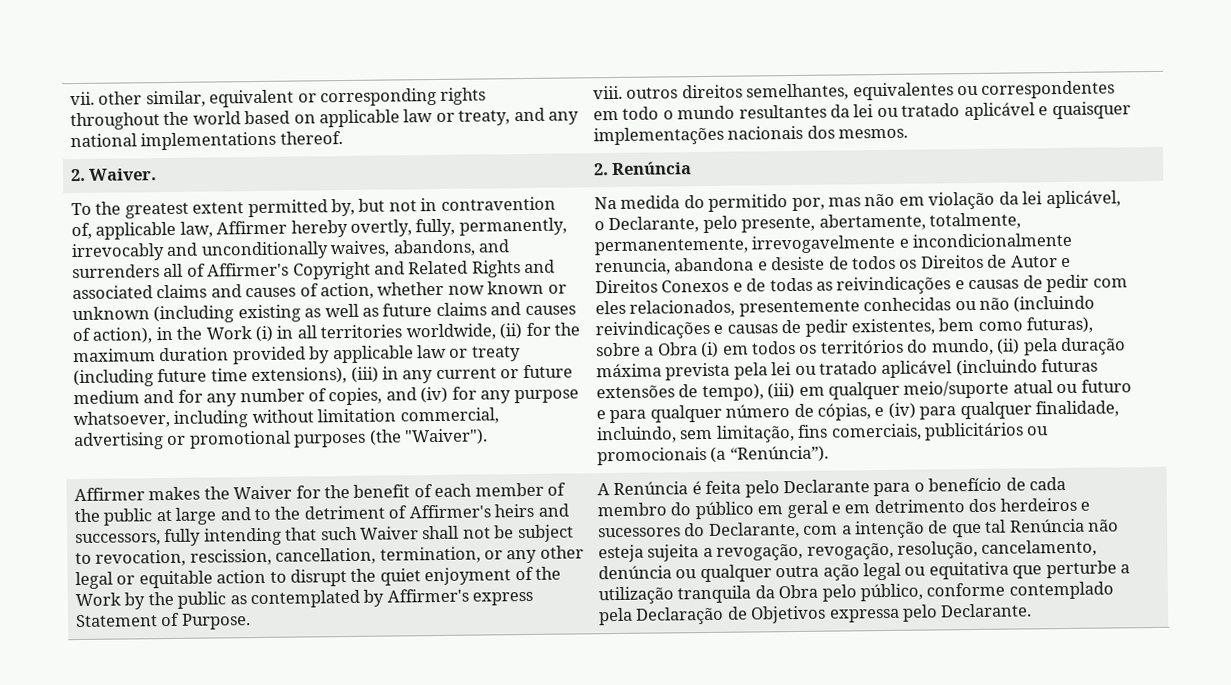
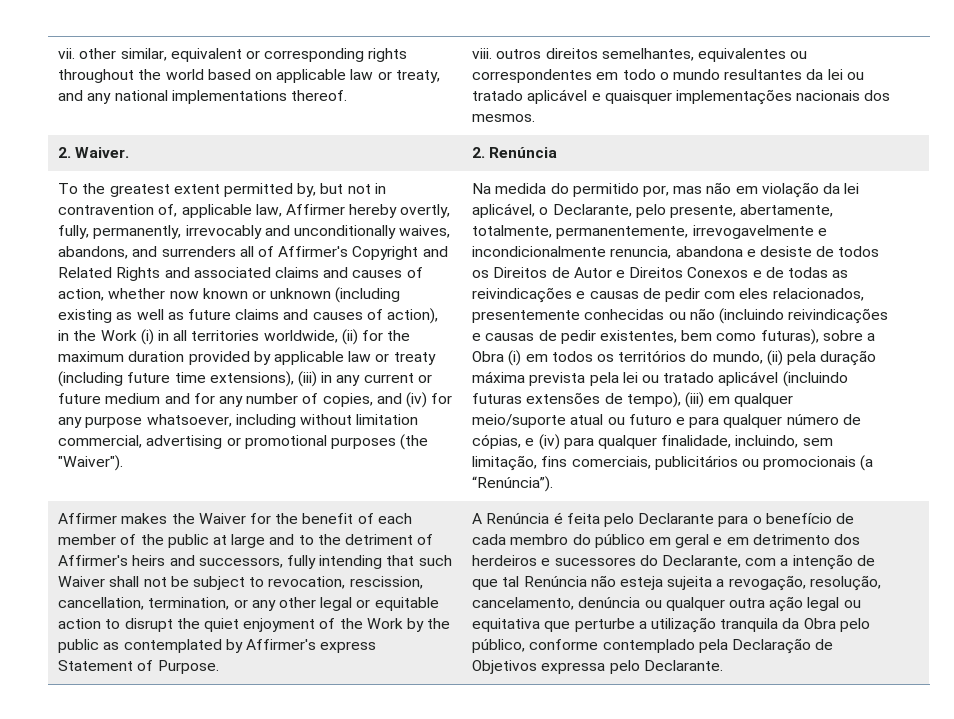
- A Renúncia é feita pelo Declarante para o benefício de cada membro do público em geral e em detrimento dos herdeiros e sucessores do Declarante, com a intenção de que tal Renúncia não esteja sujeita a revogação, revogação, resolução, cancelamento, denúncia ou qualquer outra ação legal ou equitativa que perturbe a utilização tranquila da Obra pelo público, conforme contemplado pela Declaração de Objetivos expressa pelo Declarante.
+ A Renúncia é feita pelo Declarante para o benefício de cada membro do público em geral e em detrimento dos herdeiros e sucessores do Declarante, com a intenção de que tal Renúncia não esteja sujeita a revogação, resolução, cancelamento, denúncia ou qualquer outra ação legal ou equitativa que perturbe a utilização tranquila da Obra pelo público, conforme contemplado pela Declaração de Objetivos expressa pelo Declarante.

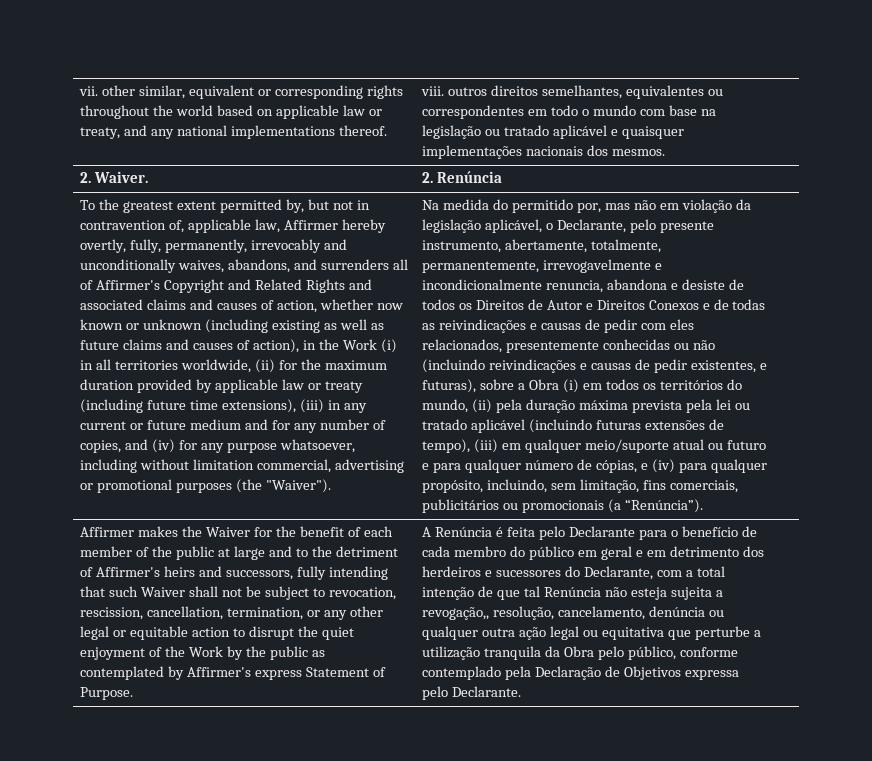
- viii. outros direitos semelhantes, equivalentes ou correspondentes em todo o mundo resultantes da lei ou tratado aplicável e quaisquer implementações nacionais dos mesmos.
+ viii. outros direitos semelhantes, equivalentes ou correspondentes em todo o mundo com base na legislação ou tratado aplicável e quaisquer implementações nacionais dos mesmos.
- Na medida do permitido por, mas não em violação da lei aplicável, o Declarante, pelo presente, abertamente, totalmente, permanentemente, irrevogavelmente e incondicionalmente renuncia, abandona e desiste de todos os Direitos de Autor e Direitos Conexos e de todas as reivindicações e causas de pedir com eles relacionados, presentemente conhecidas ou não (incluindo reivindicações e causas de pedir existentes, bem como futuras), sobre a Obra (i) em todos os territórios do mundo, (ii) pela duração máxima prevista pela lei ou tratado aplicável (incluindo futuras extensões de tempo), (iii) em qualquer meio/suporte atual ou futuro e para qualquer número de cópias, e (iv) para qualquer finalidade, incluindo, sem limitação, fins comerciais, publicitários ou promocionais (a “Renúncia”).
+ Na medida do permitido por, mas não em violação da legislação aplicável, o Declarante, pelo presente instrumento, abertamente, totalmente, permanentemente, irrevogavelmente e incondicionalmente renuncia, abandona e desiste de todos os Direitos de Autor e Direitos Conexos e de todas as reivindicações e causas de pedir com eles relacionados, presentemente conhecidas ou não (incluindo reivindicações e causas de pedir existentes, e futuras), sobre a Obra (i) em todos os territórios do mundo, (ii) pela duração máxima prevista pela lei ou tratado aplicável (incluindo futuras extensões de tempo), (iii) em qualquer meio/suporte atual ou futuro e para qualquer número de cópias, e (iv) para qualquer propósito, incluindo, sem limitação, fins comerciais, publicitários ou promocionais (a “Renúncia”).
- A Renúncia é feita pelo Declarante para o benefício de cada membro do público em geral e em detrimento dos herdeiros e sucessores do Declarante, com a intenção de que tal Renúncia não esteja sujeita a revogação, resolução, cancelamento, denúncia ou qualquer outra ação legal ou equitativa que perturbe a utilização tranquila da Obra pelo público, conforme contemplado pela Declaração de Objetivos expressa pelo Declarante.
+ A Renúncia é feita pelo Declarante para o benefício de cada membro do público em geral e em detrimento dos herdeiros e sucessores do Declarante, com a total intenção de que tal Renúncia não esteja sujeita a revogação,, resolução, cancelamento, denúncia ou qualquer outra ação legal ou equitativa que perturbe a utilização tranquila da Obra pelo público, conforme contemplado pela Declaração de Objetivos expressa pelo Declarante.

